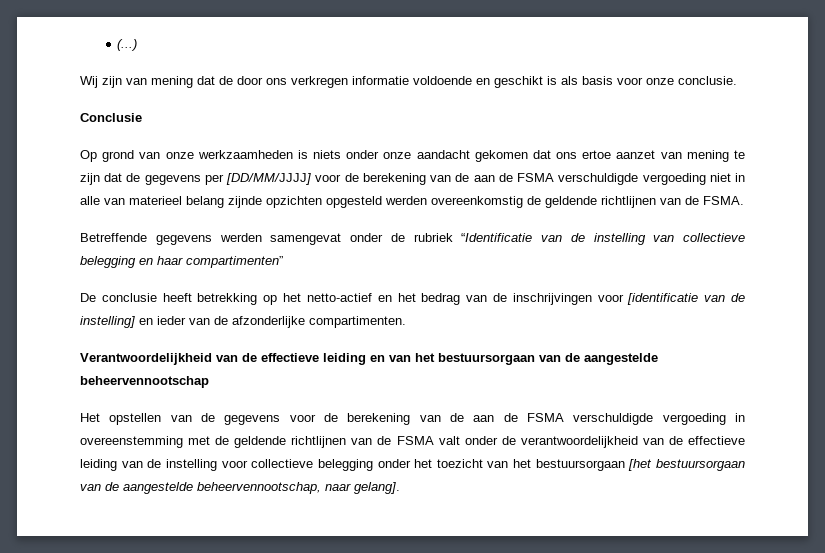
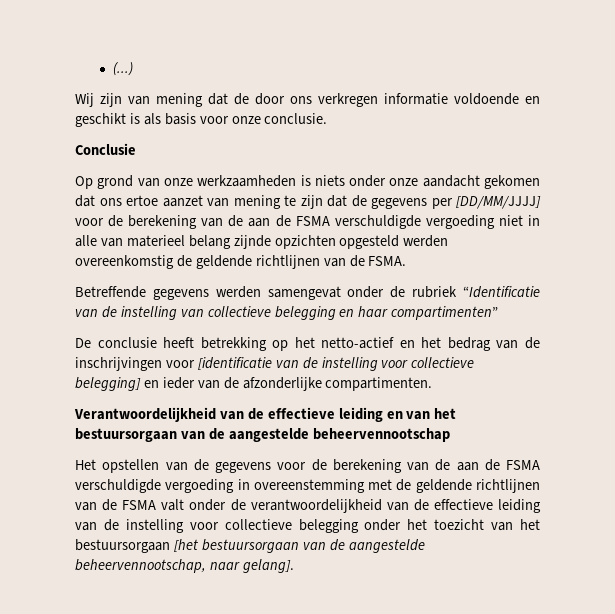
- De conclusie heeft betrekking op het netto-actief en het bedrag van de inschrijvingen voor [identificatie van de instelling] en ieder van de afzonderlijke compartimenten.
+ De conclusie heeft betrekking op het netto-actief en het bedrag van de inschrijvingen voor [identificatie van de instelling voor collectieve belegging] en ieder van de afzonderlijke compartimenten.

